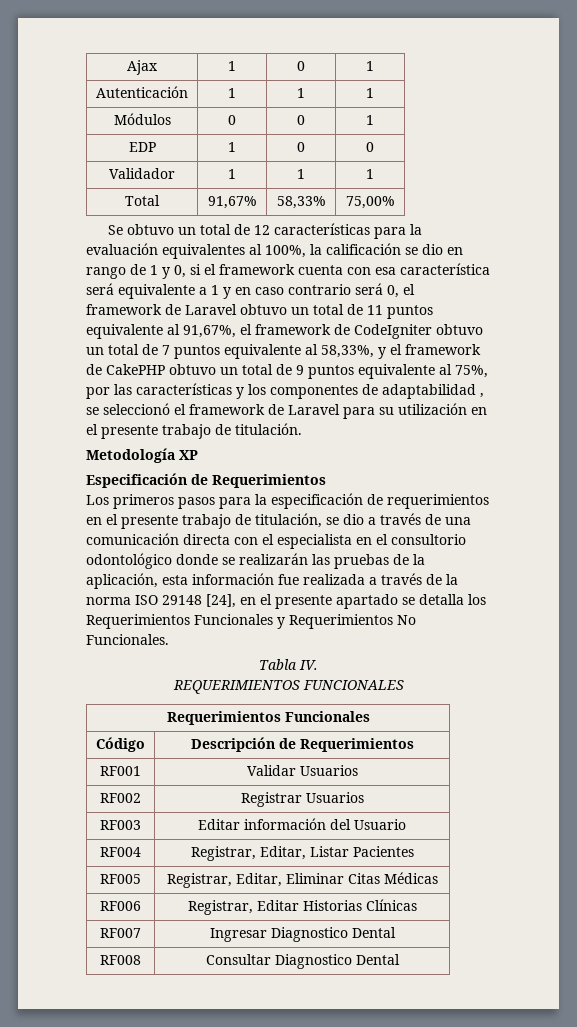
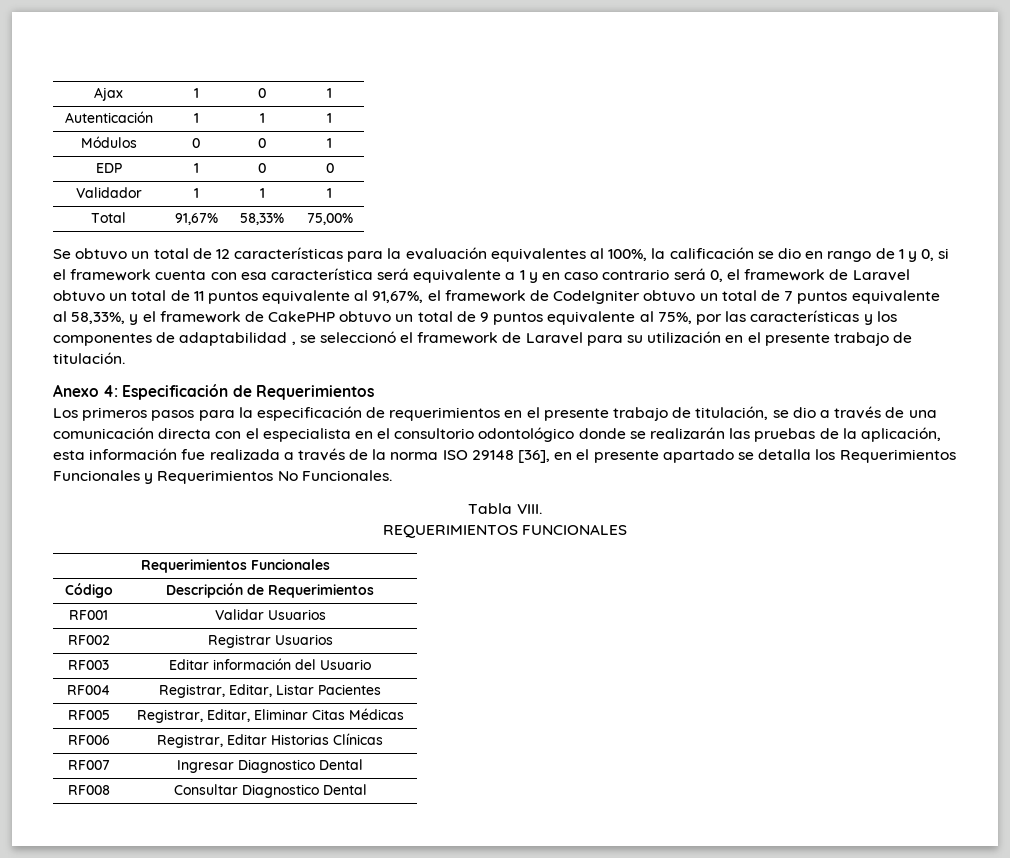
- Metodología XP
- Especificación de Requerimientos
+ Anexo 4: Especificación de Requerimientos
- Los primeros pasos para la especificación de requerimientos en el presente trabajo de titulación, se dio a través de una comunicación directa con el especialista en el consultorio odontológico donde se realizarán las pruebas de la aplicación, esta información fue realizada a través de la norma ISO 29148 [24], en el presente apartado se detalla los Requerimientos Funcionales y Requerimientos No Funcionales.
+ Los primeros pasos para la especificación de requerimientos en el presente trabajo de titulación, se dio a través de una comunicación directa con el especialista en el consultorio odontológico donde se realizarán las pruebas de la aplicación, esta información fue realizada a través de la norma ISO 29148 [36], en el presente apartado se detalla los Requerimientos Funcionales y Requerimientos No Funcionales.
- Tabla IV.
+ Tabla VIII.

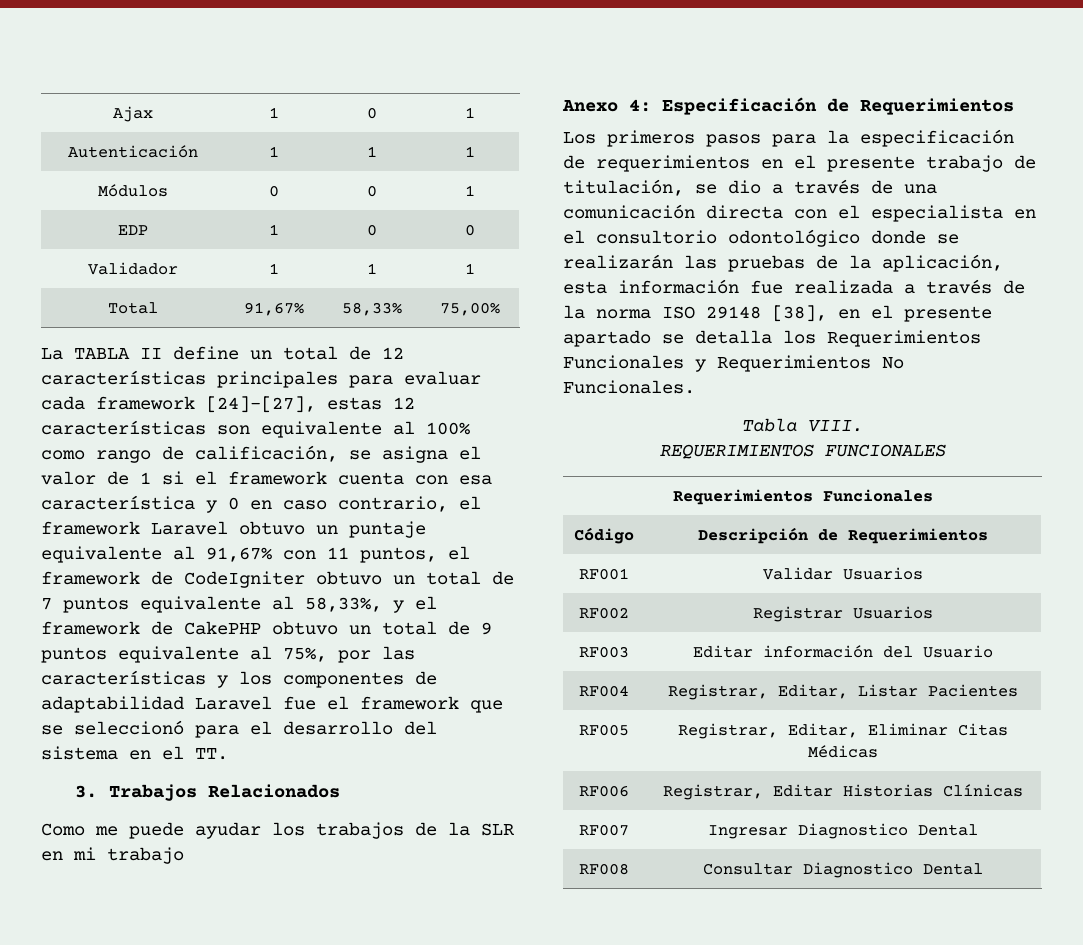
- Se obtuvo un total de 12 características para la evaluación equivalentes al 100%, la calificación se dio en rango de 1 y 0, si el framework cuenta con esa característica será equivalente a 1 y en caso contrario será 0, el framework de Laravel obtuvo un total de 11 puntos equivalente al 91,67%, el framework de CodeIgniter obtuvo un total de 7 puntos equivalente al 58,33%, y el framework de CakePHP obtuvo un total de 9 puntos equivalente al 75%, por las características y los componentes de adaptabilidad , se seleccionó el framework de Laravel para su utilización en el presente trabajo de titulación.
+ La TABLA II define un total de 12 características principales para evaluar cada framework [24]–[27], estas 12 características son equivalente al 100% como rango de calificación, se asigna el valor de 1 si el framework cuenta con esa característica y 0 en caso contrario, el framework Laravel obtuvo un puntaje equivalente al 91,67% con 11 puntos, el framework de CodeIgniter obtuvo un total de 7 puntos equivalente al 58,33%, y el framework de CakePHP obtuvo un total de 9 puntos equivalente al 75%, por las características y los componentes de adaptabilidad Laravel fue el framework que se seleccionó para el desarrollo del sistema en el TT.
+ 3. Trabajos Relacionados
+ Como me puede ayudar los trabajos de la SLR en mi trabajo
- Los primeros pasos para la especificación de requerimientos en el presente trabajo de titulación, se dio a través de una comunicación directa con el especialista en el consultorio odontológico donde se realizarán las pruebas de la aplicación, esta información fue realizada a través de la norma ISO 29148 [36], en el presente apartado se detalla los Requerimientos Funcionales y Requerimientos No Funcionales.
+ Los primeros pasos para la especificación de requerimientos en el presente trabajo de titulación, se dio a través de una comunicación directa con el especialista en el consultorio odontológico donde se realizarán las pruebas de la aplicación, esta información fue realizada a través de la norma ISO 29148 [38], en el presente apartado se detalla los Requerimientos Funcionales y Requerimientos No Funcionales.

